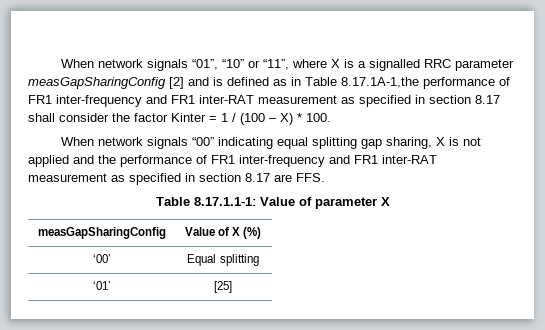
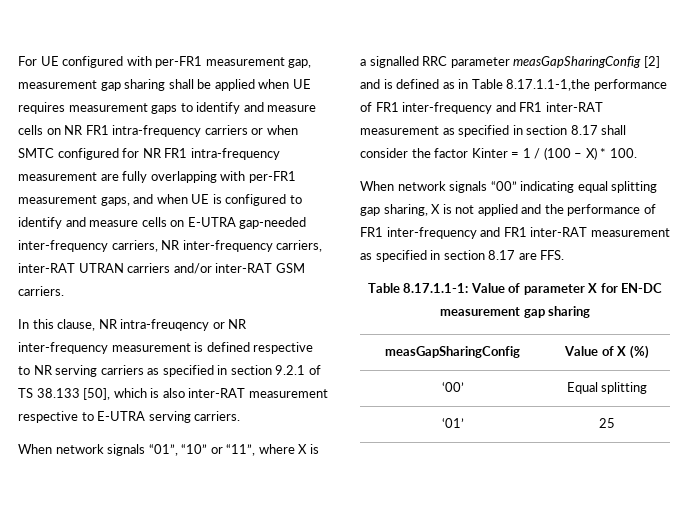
+ For UE configured with per-FR1 measurement gap, measurement gap sharing shall be applied when UE requires measurement gaps to identify and measure cells on NR FR1 intra-frequency carriers or when SMTC configured for NR FR1 intra-frequency measurement are fully overlapping with per-FR1 measurement gaps, and when UE is configured to identify and measure cells on E-UTRA gap-needed inter-frequency carriers, NR inter-frequency carriers, inter-RAT UTRAN carriers and/or inter-RAT GSM carriers.
+ In this clause, NR intra-freuqency or NR inter-frequency measurement is defined respective to NR serving carriers as specified in section 9.2.1 of TS 38.133 [50], which is also inter-RAT measurement respective to E-UTRA serving carriers.
- When network signals “01”, “10” or “11”, where X is a signalled RRC parameter measGapSharingConfig [2] and is defined as in Table 8.17.1A-1,the performance of FR1 inter-frequency and FR1 inter-RAT measurement as specified in section 8.17 shall consider the factor Kinter = 1 / (100 – X) * 100.
+ When network signals “01”, “10” or “11”, where X is a signalled RRC parameter measGapSharingConfig [2] and is defined as in Table 8.17.1.1-1,the performance of FR1 inter-frequency and FR1 inter-RAT measurement as specified in section 8.17 shall consider the factor Kinter = 1 / (100 – X) * 100.
- Table 8.17.1.1-1: Value of parameter X
+ Table 8.17.1.1-1: Value of parameter X for EN-DC measurement gap sharing
- ‘01’ | [25]
+ ‘01’ | 25

